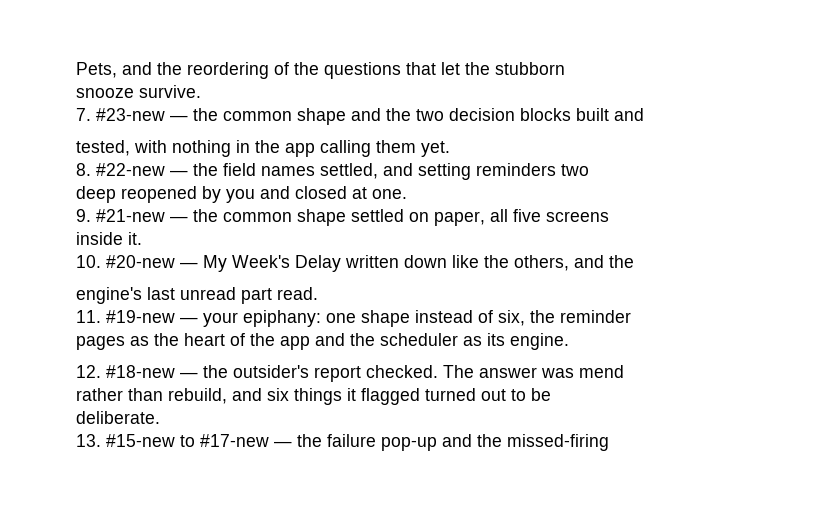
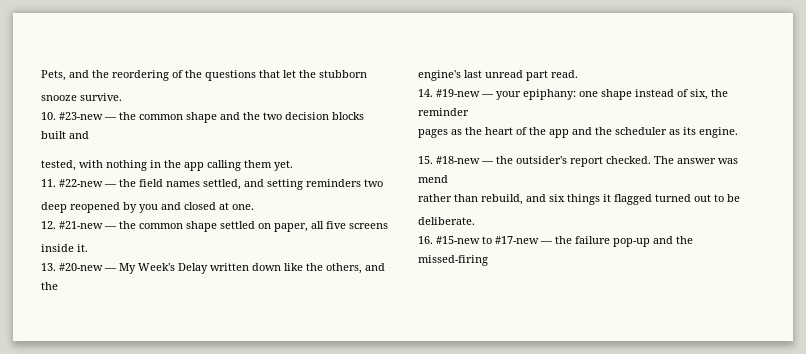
- 7. #23-new — the common shape and the two decision blocks built and
+ 10. #23-new — the common shape and the two decision blocks built and
- 8. #22-new — the field names settled, and setting reminders two
+ 11. #22-new — the field names settled, and setting reminders two
- 9. #21-new — the common shape settled on paper, all five screens
+ 12. #21-new — the common shape settled on paper, all five screens
- 10. #20-new — My Week's Delay written down like the others, and the
+ 13. #20-new — My Week's Delay written down like the others, and the
- 11. #19-new — your epiphany: one shape instead of six, the reminder
+ 14. #19-new — your epiphany: one shape instead of six, the reminder
- 12. #18-new — the outsider's report checked.
+ 15. #18-new — the outsider's report checked.
- 13. #15-new to #17-new — the failure pop-up and the missed-firing
+ 16. #15-new to #17-new — the failure pop-up and the missed-firing

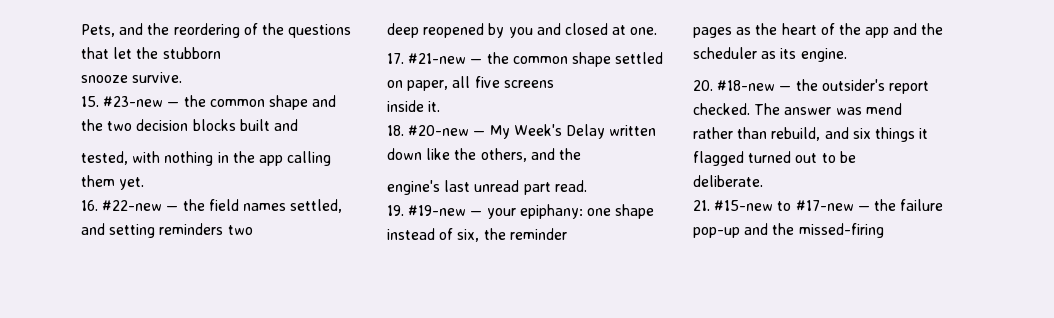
- 10. #23-new — the common shape and the two decision blocks built and
+ 15. #23-new — the common shape and the two decision blocks built and
- 11. #22-new — the field names settled, and setting reminders two
+ 16. #22-new — the field names settled, and setting reminders two
- 12. #21-new — the common shape settled on paper, all five screens
+ 17. #21-new — the common shape settled on paper, all five screens
- 13. #20-new — My Week's Delay written down like the others, and the
+ 18. #20-new — My Week's Delay written down like the others, and the
- 14. #19-new — your epiphany: one shape instead of six, the reminder
+ 19. #19-new — your epiphany: one shape instead of six, the reminder
- 15. #18-new — the outsider's report checked.
+ 20. #18-new — the outsider's report checked.
- 16. #15-new to #17-new — the failure pop-up and the missed-firing
+ 21. #15-new to #17-new — the failure pop-up and the missed-firing

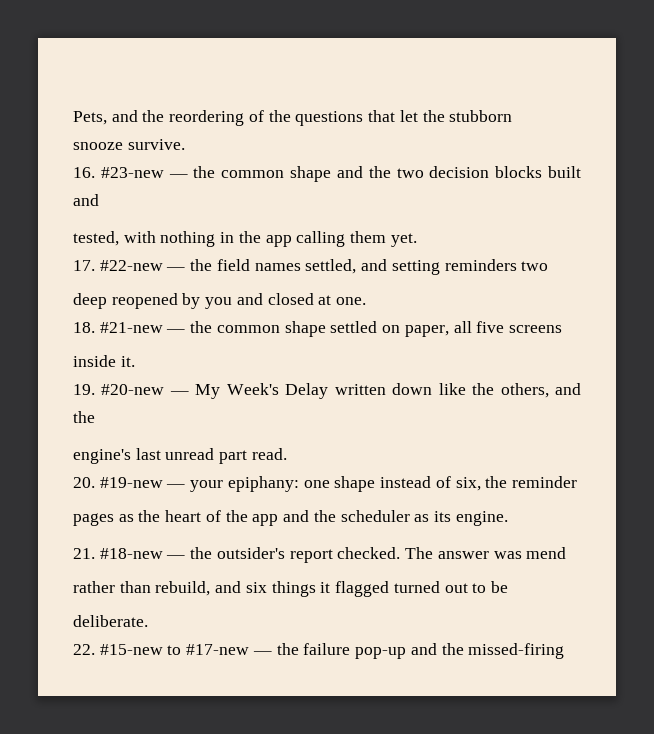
- 15. #23-new — the common shape and the two decision blocks built and
+ 16. #23-new — the common shape and the two decision blocks built and
- 16. #22-new — the field names settled, and setting reminders two
+ 17. #22-new — the field names settled, and setting reminders two
- 17. #21-new — the common shape settled on paper, all five screens
+ 18. #21-new — the common shape settled on paper, all five screens
- 18. #20-new — My Week's Delay written down like the others, and the
+ 19. #20-new — My Week's Delay written down like the others, and the
- 19. #19-new — your epiphany: one shape instead of six, the reminder
+ 20. #19-new — your epiphany: one shape instead of six, the reminder
- 20. #18-new — the outsider's report checked.
+ 21. #18-new — the outsider's report checked.
- 21. #15-new to #17-new — the failure pop-up and the missed-firing
+ 22. #15-new to #17-new — the failure pop-up and the missed-firing

